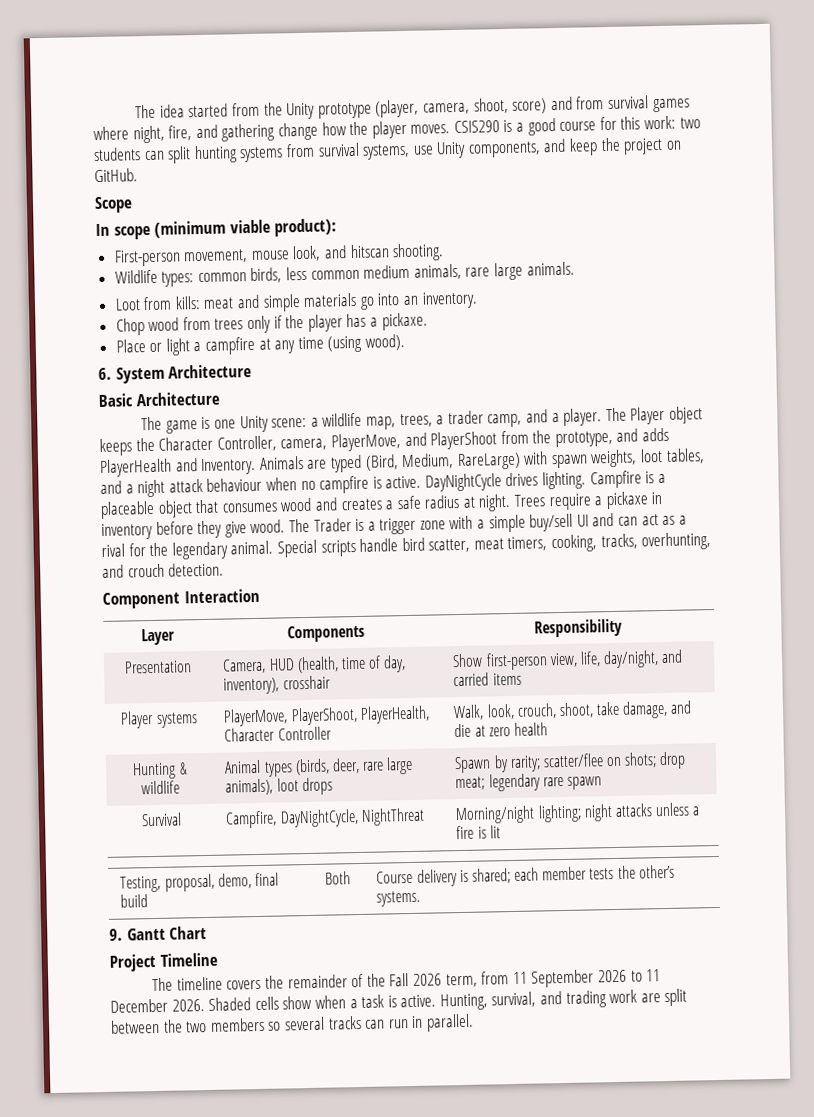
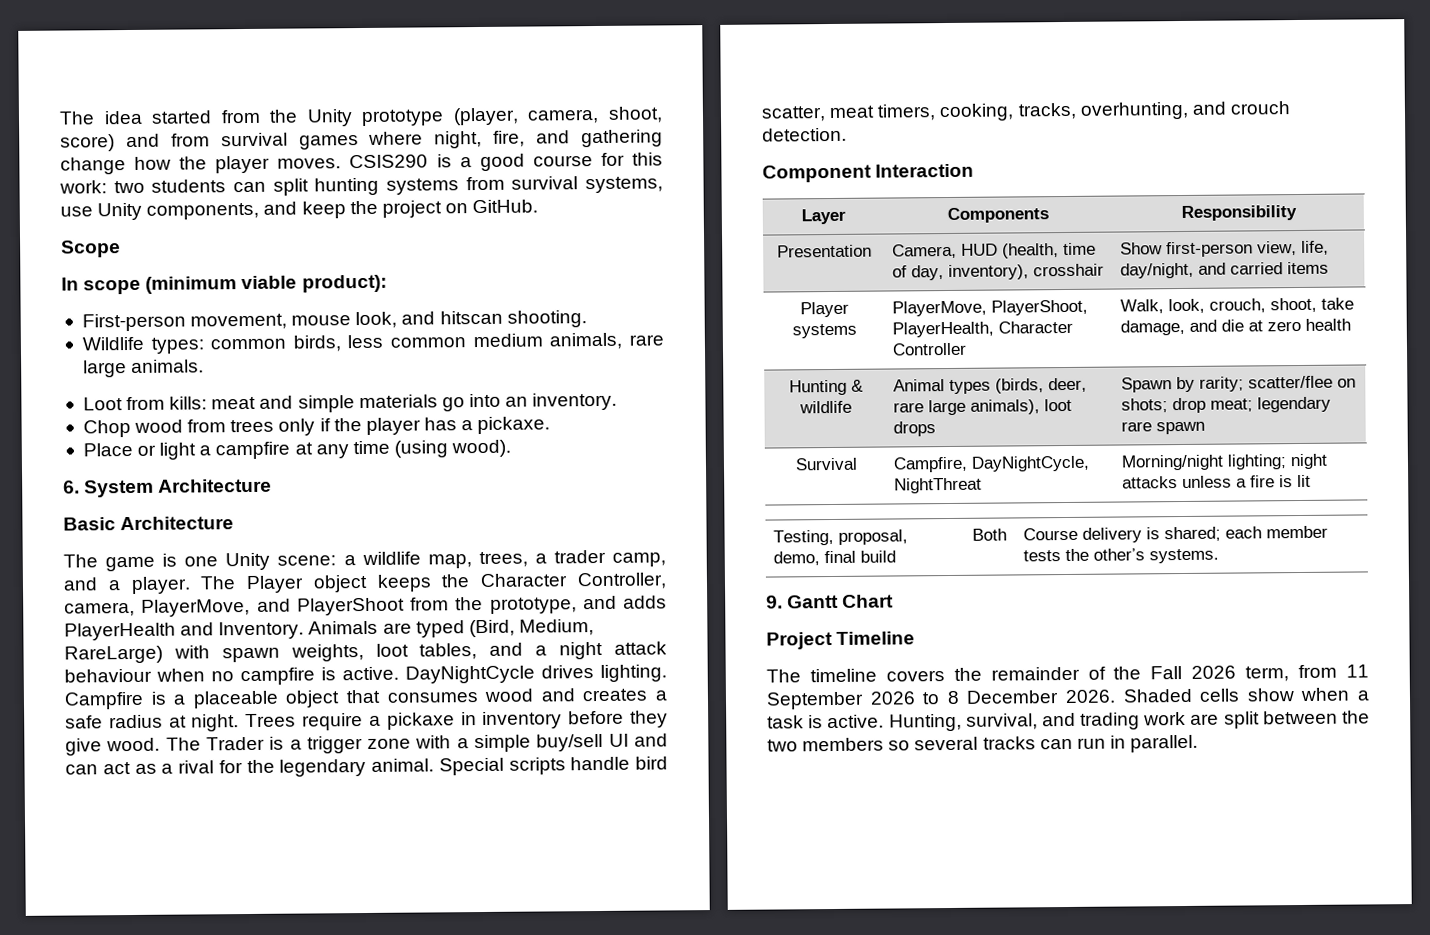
- The timeline covers the remainder of the Fall 2026 term, from 11 September 2026 to 11 December 2026.
+ The timeline covers the remainder of the Fall 2026 term, from 11 September 2026 to 8 December 2026.

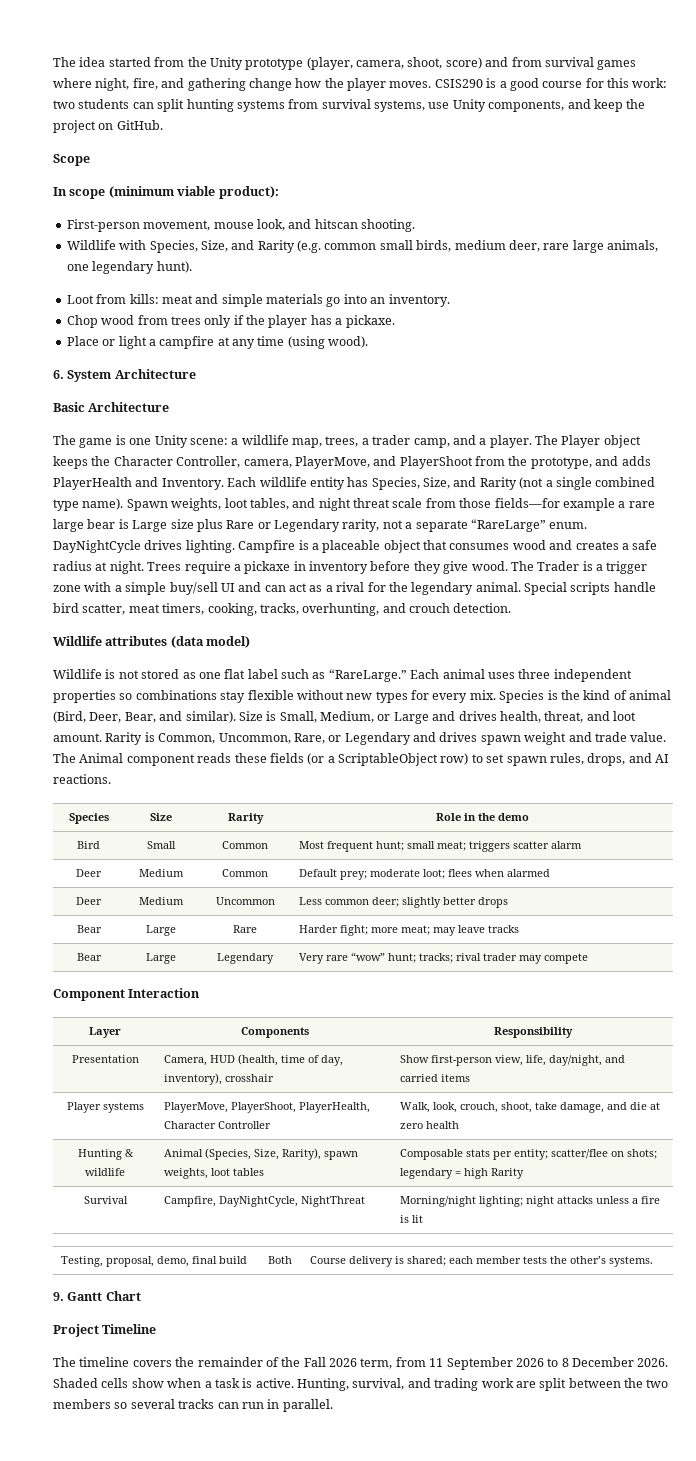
- Wildlife types: common birds, less common medium animals, rare large animals.
+ Wildlife with Species, Size, and Rarity (e.g. common small birds, medium deer, rare large animals, one legendary hunt).
- Animals are typed (Bird, Medium, RareLarge) with spawn weights, loot tables, and a night attack behaviour when no campfire is active.
+ Each wildlife entity has Species, Size, and Rarity (not a single combined type name). Spawn weights, loot tables, and night threat scale from those fields—for example a rare large bear is Large size plus Rare or Legendary rarity, not a separate “RareLarge” enum.
+ Wildlife attributes (data model)
+ Wildlife is not stored as one flat label such as “RareLarge.” Each animal uses three independent properties so combinations stay flexible without new types for every mix. Species is the kind of animal (Bird, Deer, Bear, and similar). Size is Small, Medium, or Large and drives health, threat, and loot amount. Rarity is Common, Uncommon, Rare, or Legendary and drives spawn weight and trade value. The Animal component reads these fields (or a ScriptableObject row) to set spawn rules, drops, and AI reactions.
+ Species | Size | Rarity | Role in the demo
+ Bird | Small | Common | Most frequent hunt; small meat; triggers scatter alarm
+ Deer | Medium | Common | Default prey; moderate loot; flees when alarmed
+ Deer | Medium | Uncommon | Less common deer; slightly better drops
+ Bear | Large | Rare | Harder fight; more meat; may leave tracks
+ Bear | Large | Legendary | Very rare “wow” hunt; tracks; rival trader may compete
- Hunting & wildlife | Animal types (birds, deer, rare large animals), loot drops | Spawn by rarity; scatter/flee on shots; drop meat; legendary rare spawn
+ Hunting & wildlife | Animal (Species, Size, Rarity), spawn weights, loot tables | Composable stats per entity; scatter/flee on shots; legendary = high Rarity

